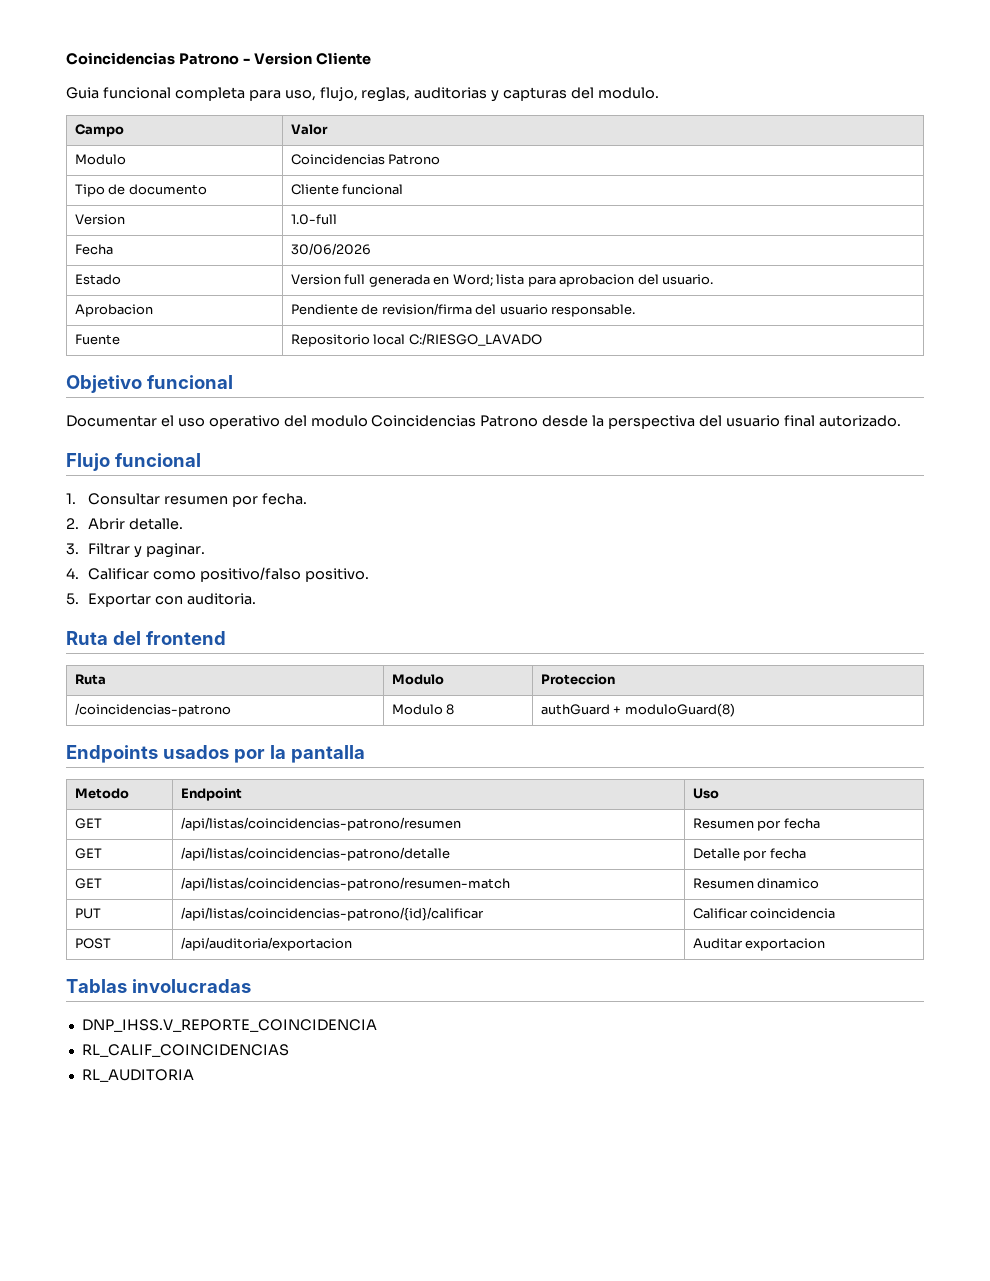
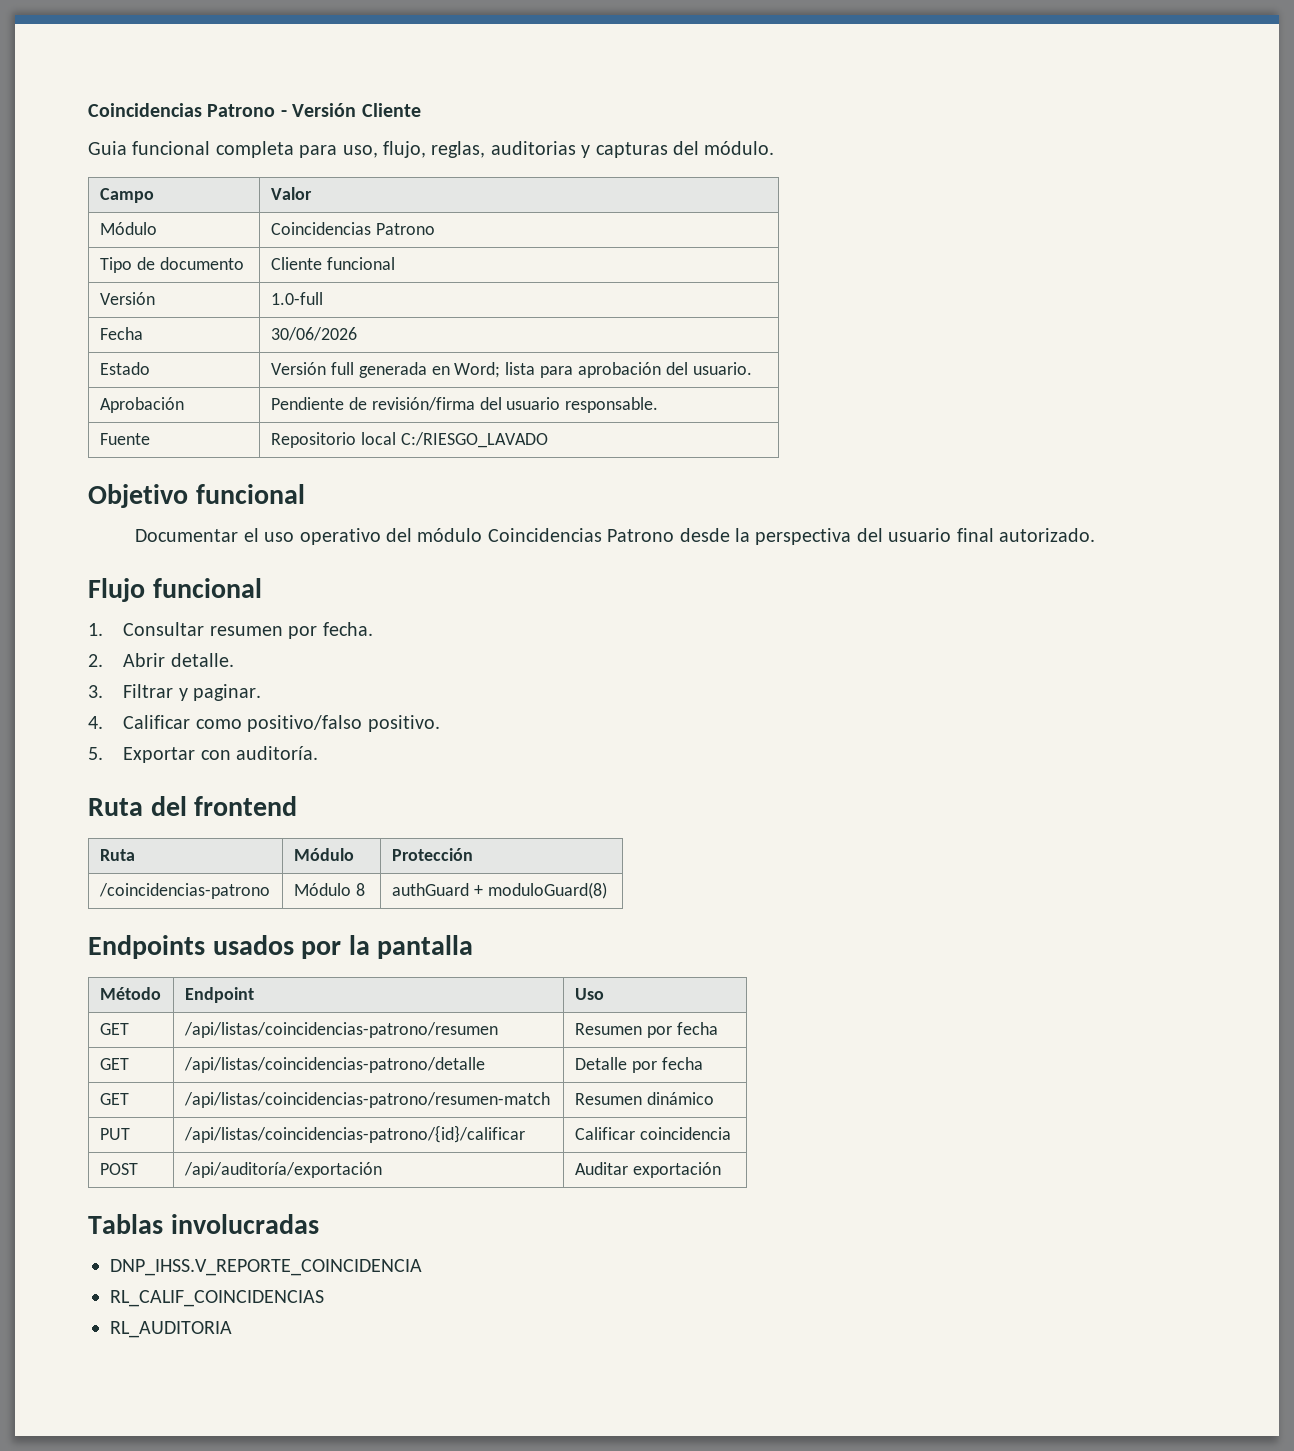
- Coincidencias Patrono - Version Cliente
+ Coincidencias Patrono - Versión Cliente
- Guia funcional completa para uso, flujo, reglas, auditorias y capturas del modulo.
+ Guia funcional completa para uso, flujo, reglas, auditorias y capturas del módulo.
- Modulo | Coincidencias Patrono
+ Módulo | Coincidencias Patrono
- Version | 1.0-full
+ Versión | 1.0-full
- Estado | Version full generada en Word; lista para aprobacion del usuario.
+ Estado | Versión full generada en Word; lista para aprobación del usuario.
- Aprobacion | Pendiente de revision/firma del usuario responsable.
+ Aprobación | Pendiente de revisión/firma del usuario responsable.
- Documentar el uso operativo del modulo Coincidencias Patrono desde la perspectiva del usuario final autorizado.
+ Documentar el uso operativo del módulo Coincidencias Patrono desde la perspectiva del usuario final autorizado.
- 5. Exportar con auditoria.
+ 5. Exportar con auditoría.
- Ruta | Modulo | Proteccion
+ Ruta | Módulo | Protección
- /coincidencias-patrono | Modulo 8 | authGuard + moduloGuard(8)
+ /coincidencias-patrono | Módulo 8 | authGuard + moduloGuard(8)
- Metodo | Endpoint | Uso
+ Método | Endpoint | Uso
- GET | /api/listas/coincidencias-patrono/resumen-match | Resumen dinamico
+ GET | /api/listas/coincidencias-patrono/resumen-match | Resumen dinámico
- POST | /api/auditoria/exportacion | Auditar exportacion
+ POST | /api/auditoría/exportación | Auditar exportación

